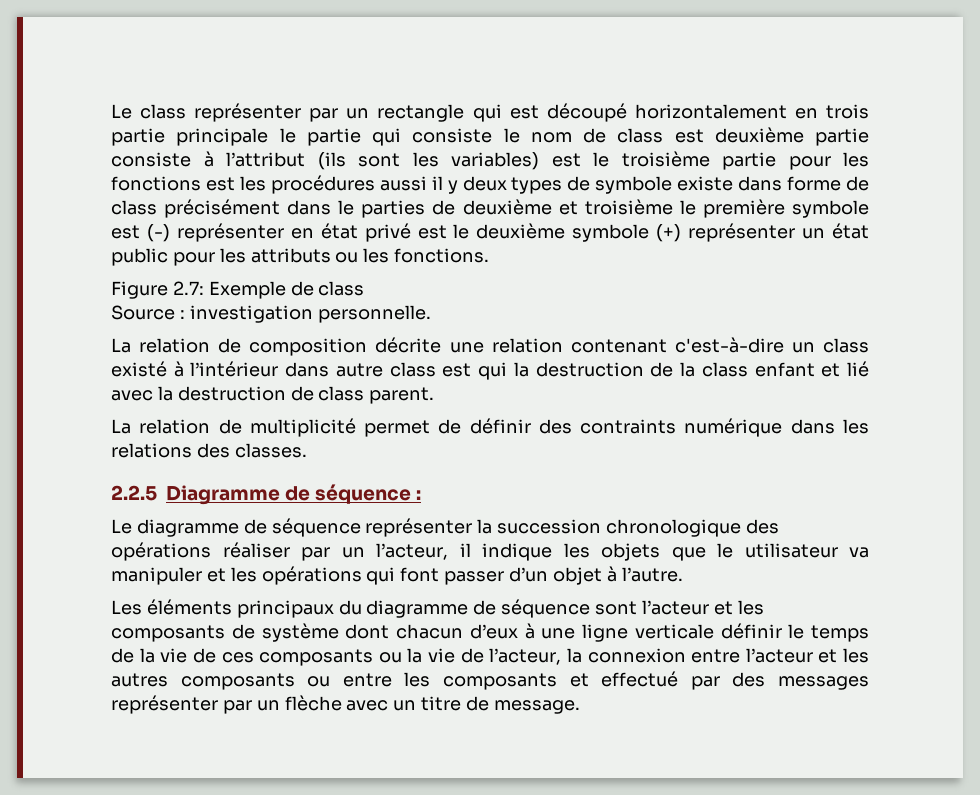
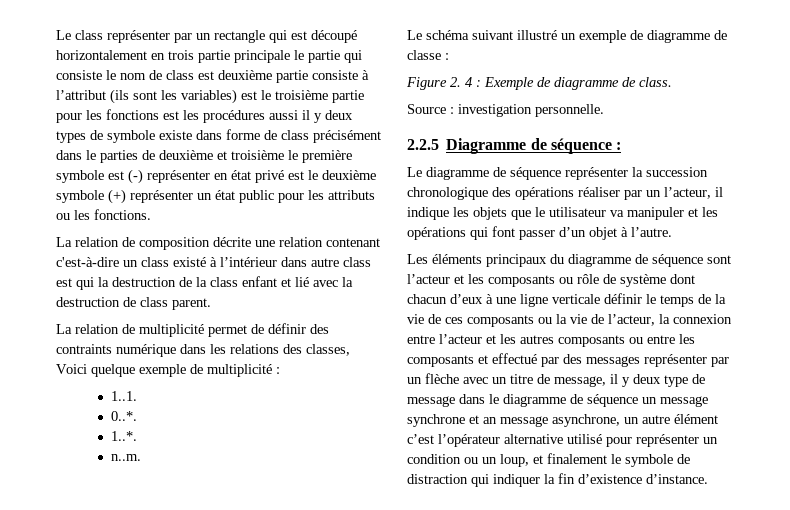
- Figure 2.7: Exemple de class
- Source : investigation personnelle.
- La relation de multiplicité permet de définir des contraints numérique dans les relations des classes.
+ La relation de multiplicité permet de définir des contraints numérique dans les relations des classes, Voici quelque exemple de multiplicité :
+ 1..1.
+ 0..*.
+ 1..*.
+ n..m.
+ Le schéma suivant illustré un exemple de diagramme de classe :
+ Figure 2. 4 : Exemple de diagramme de class.
+ Source : investigation personnelle.
- Les éléments principaux du diagramme de séquence sont l’acteur et les composants de système dont chacun d’eux à une ligne verticale définir le temps de la vie de ces composants ou la vie de l’acteur, la connexion entre l’acteur et les autres composants ou entre les composants et effectué par des messages représenter par un flèche avec un titre de message.
+ Les éléments principaux du diagramme de séquence sont l’acteur et les composants ou rôle de système dont chacun d’eux à une ligne verticale définir le temps de la vie de ces composants ou la vie de l’acteur, la connexion entre l’acteur et les autres composants ou entre les composants et effectué par des messages représenter par un flèche avec un titre de message, il y deux type de message dans le diagramme de séquence un message synchrone et an message asynchrone, un autre élément c’est l’opérateur alternative utilisé pour représenter un condition ou un loup, et finalement le symbole de distraction qui indiquer la fin d’existence d’instance.

